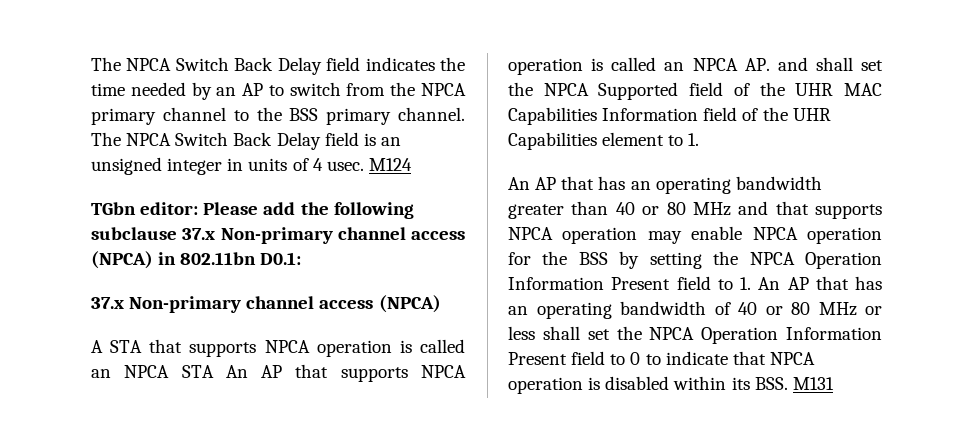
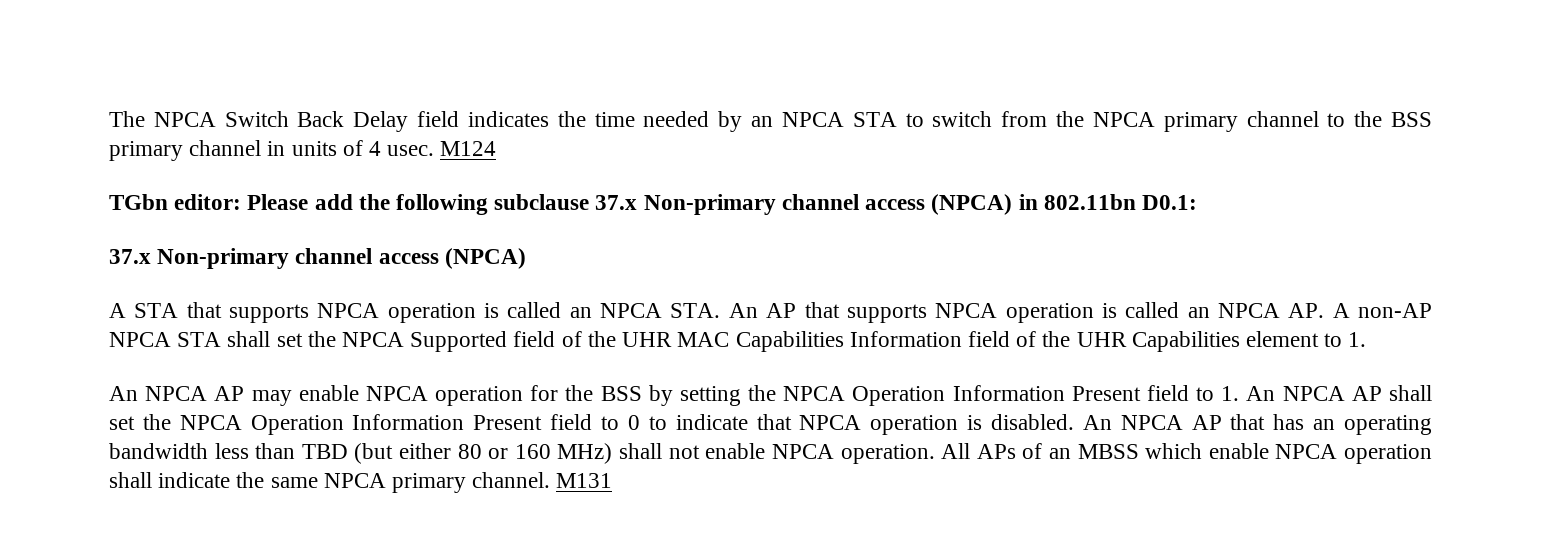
- The NPCA Switch Back Delay field indicates the time needed by an AP to switch from the NPCA primary channel to the BSS primary channel. The NPCA Switch Back Delay field is an unsigned integer in units of 4 usec.
+ The NPCA Switch Back Delay field indicates the time needed by an NPCA STA to switch from the NPCA primary channel to the BSS primary channel in units of 4 usec.
- A STA that supports NPCA operation is called an NPCA STA An AP that supports NPCA operation is called an NPCA AP. and shall set the NPCA Supported field of the UHR MAC Capabilities Information field of the UHR Capabilities element to 1.
+ A STA that supports NPCA operation is called an NPCA STA. An AP that supports NPCA operation is called an NPCA AP. A non-AP NPCA STA shall set the NPCA Supported field of the UHR MAC Capabilities Information field of the UHR Capabilities element to 1.
- An AP that has an operating bandwidth greater than 40 or 80 MHz and that supports NPCA operation may enable NPCA operation for the BSS by setting the NPCA Operation Information Present field to 1. An AP that has an operating bandwidth of 40 or 80 MHz or less shall set the NPCA Operation Information Present field to 0 to indicate that NPCA operation is disabled within its BSS. M131
+ An NPCA AP may enable NPCA operation for the BSS by setting the NPCA Operation Information Present field to 1. An NPCA AP shall set the NPCA Operation Information Present field to 0 to indicate that NPCA operation is disabled. An NPCA AP that has an operating bandwidth less than TBD (but either 80 or 160 MHz) shall not enable NPCA operation. All APs of an MBSS which enable NPCA operation shall indicate the same NPCA primary channel. M131

